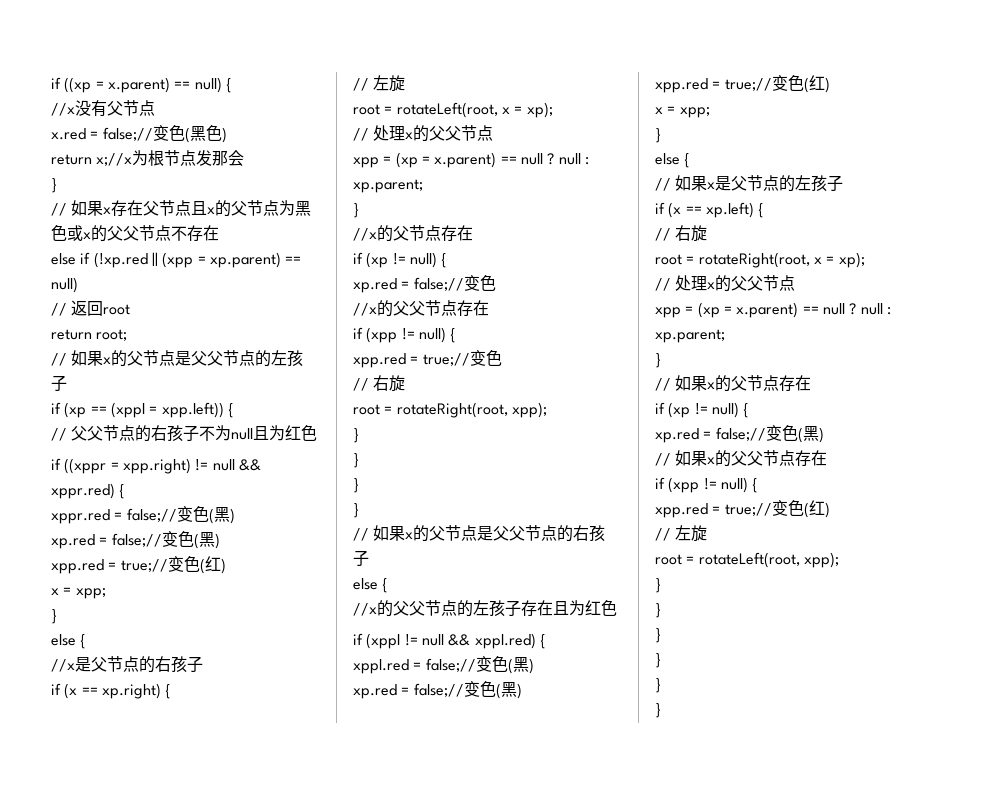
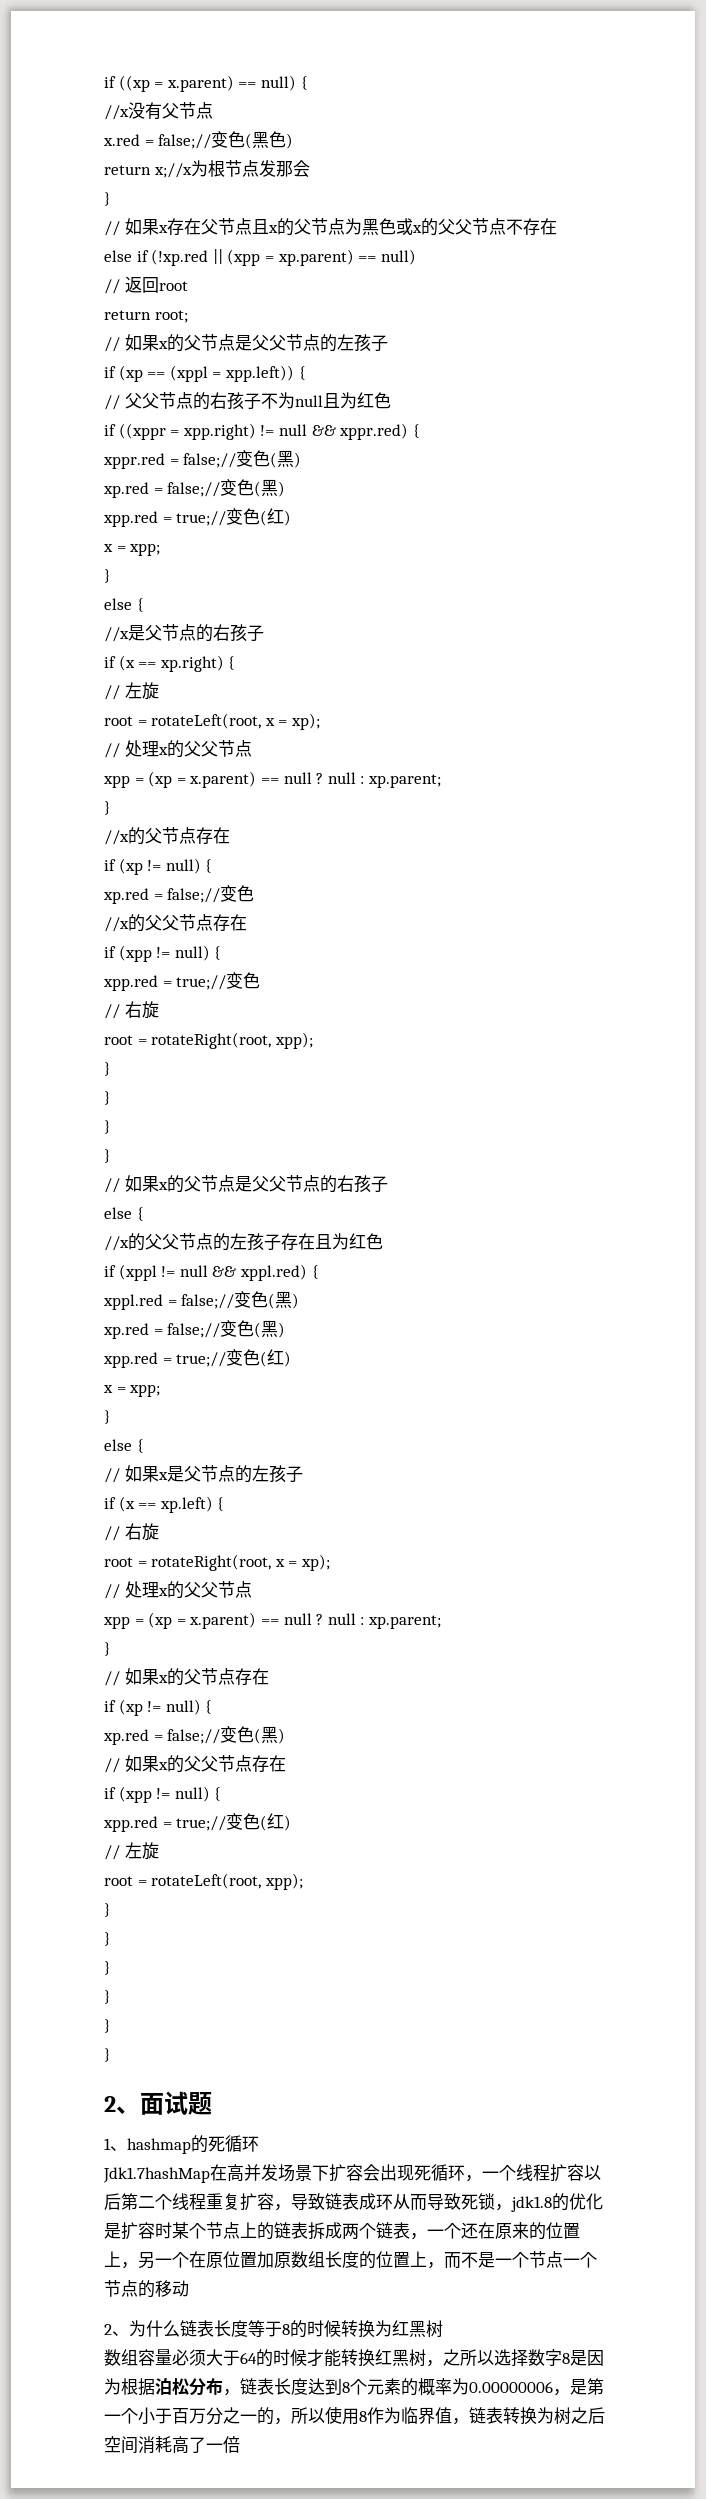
+ 2、面试题
+ 1、hashmap的死循环
+ Jdk1.7hashMap在高并发场景下扩容会出现死循环，一个线程扩容以后第二个线程重复扩容，导致链表成环从而导致死锁，jdk1.8的优化是扩容时某个节点上的链表拆成两个链表，一个还在原来的位置上，另一个在原位置加原数组长度的位置上，而不是一个节点一个节点的移动
+ 2、为什么链表长度等于8的时候转换为红黑树
+ 数组容量必须大于64的时候才能转换红黑树，之所以选择数字8是因为根据泊松分布，链表长度达到8个元素的概率为0.00000006，是第一个小于百万分之一的，所以使用8作为临界值，链表转换为树之后空间消耗高了一倍

